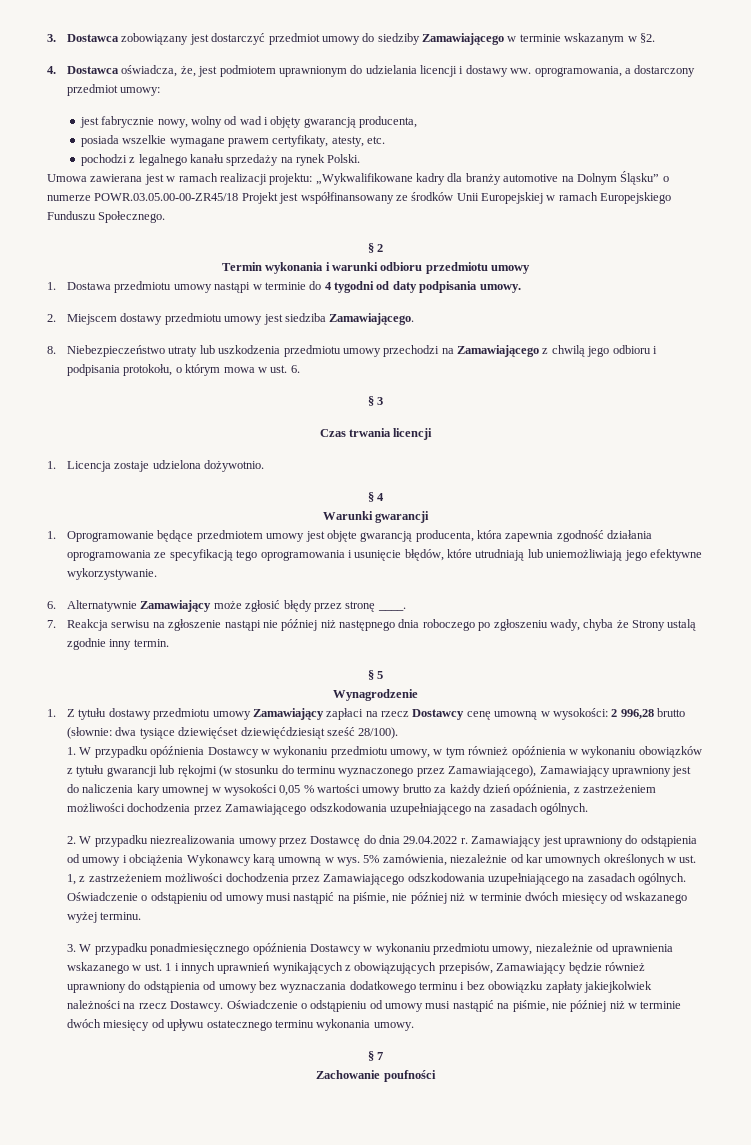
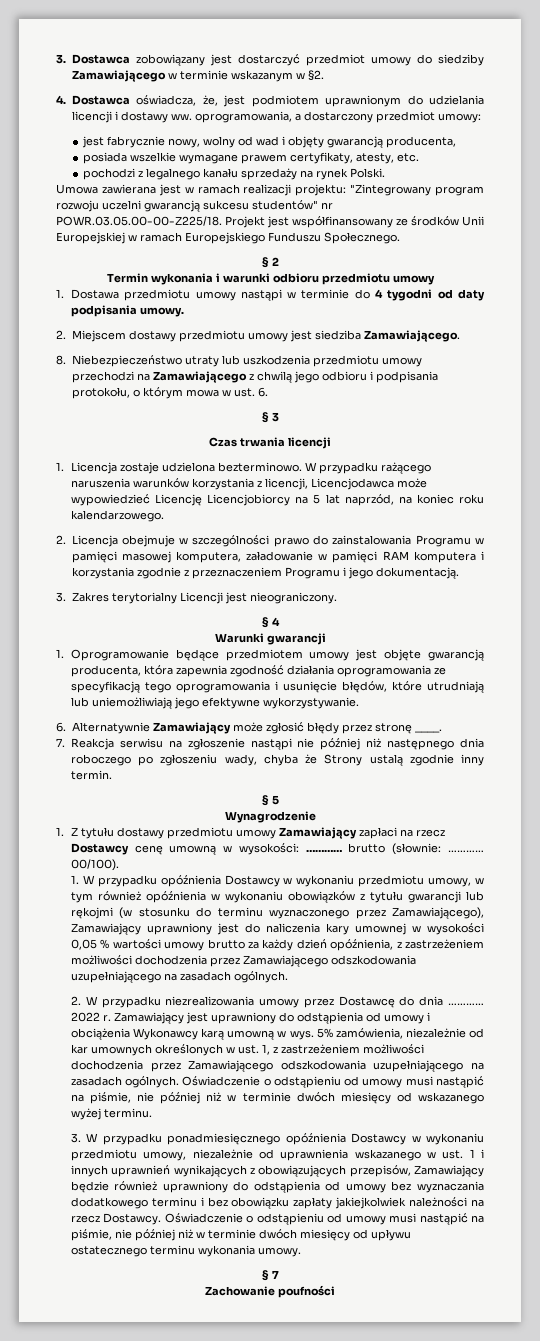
- Umowa zawierana jest w ramach realizacji projektu: „Wykwalifikowane kadry dla branży automotive na Dolnym Śląsku” o numerze POWR.03.05.00-00-ZR45/18 Projekt jest współfinansowany ze środków Unii Europejskiej w ramach Europejskiego Funduszu Społecznego.
+ Umowa zawierana jest w ramach realizacji projektu: "Zintegrowany program rozwoju uczelni gwarancją sukcesu studentów" nr POWR.03.05.00-00-Z225/18. Projekt jest współfinansowany ze środków Unii Europejskiej w ramach Europejskiego Funduszu Społecznego.
- 1. Licencja zostaje udzielona dożywotnio.
+ 1. Licencja zostaje udzielona bezterminowo. W przypadku rażącego naruszenia warunków korzystania z licencji, Licencjodawca może wypowiedzieć Licencję Licencjobiorcy na 5 lat naprzód, na koniec roku kalendarzowego.
+ 2. Licencja obejmuje w szczególności prawo do zainstalowania Programu w pamięci masowej komputera, załadowanie w pamięci RAM komputera i korzystania zgodnie z przeznaczeniem Programu i jego dokumentacją.
+ 3. Zakres terytorialny Licencji jest nieograniczony.
- 1. Z tytułu dostawy przedmiotu umowy Zamawiający zapłaci na rzecz Dostawcy cenę umowną w wysokości: 2 996,28 brutto (słownie: dwa tysiące dziewięćset dziewięćdziesiąt sześć 28/100).
+ 1. Z tytułu dostawy przedmiotu umowy Zamawiający zapłaci na rzecz Dostawcy cenę umowną w wysokości: ………… brutto (słownie: ………… 00/100).
- 2. W przypadku niezrealizowania umowy przez Dostawcę do dnia 29.04.2022 r.
+ 2. W przypadku niezrealizowania umowy przez Dostawcę do dnia ………… 2022 r.

